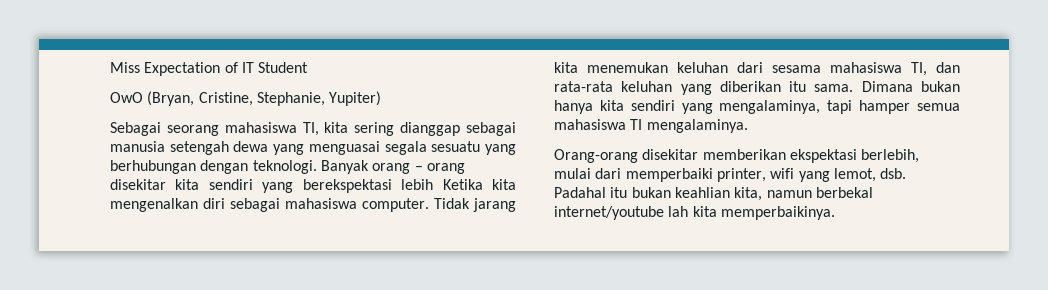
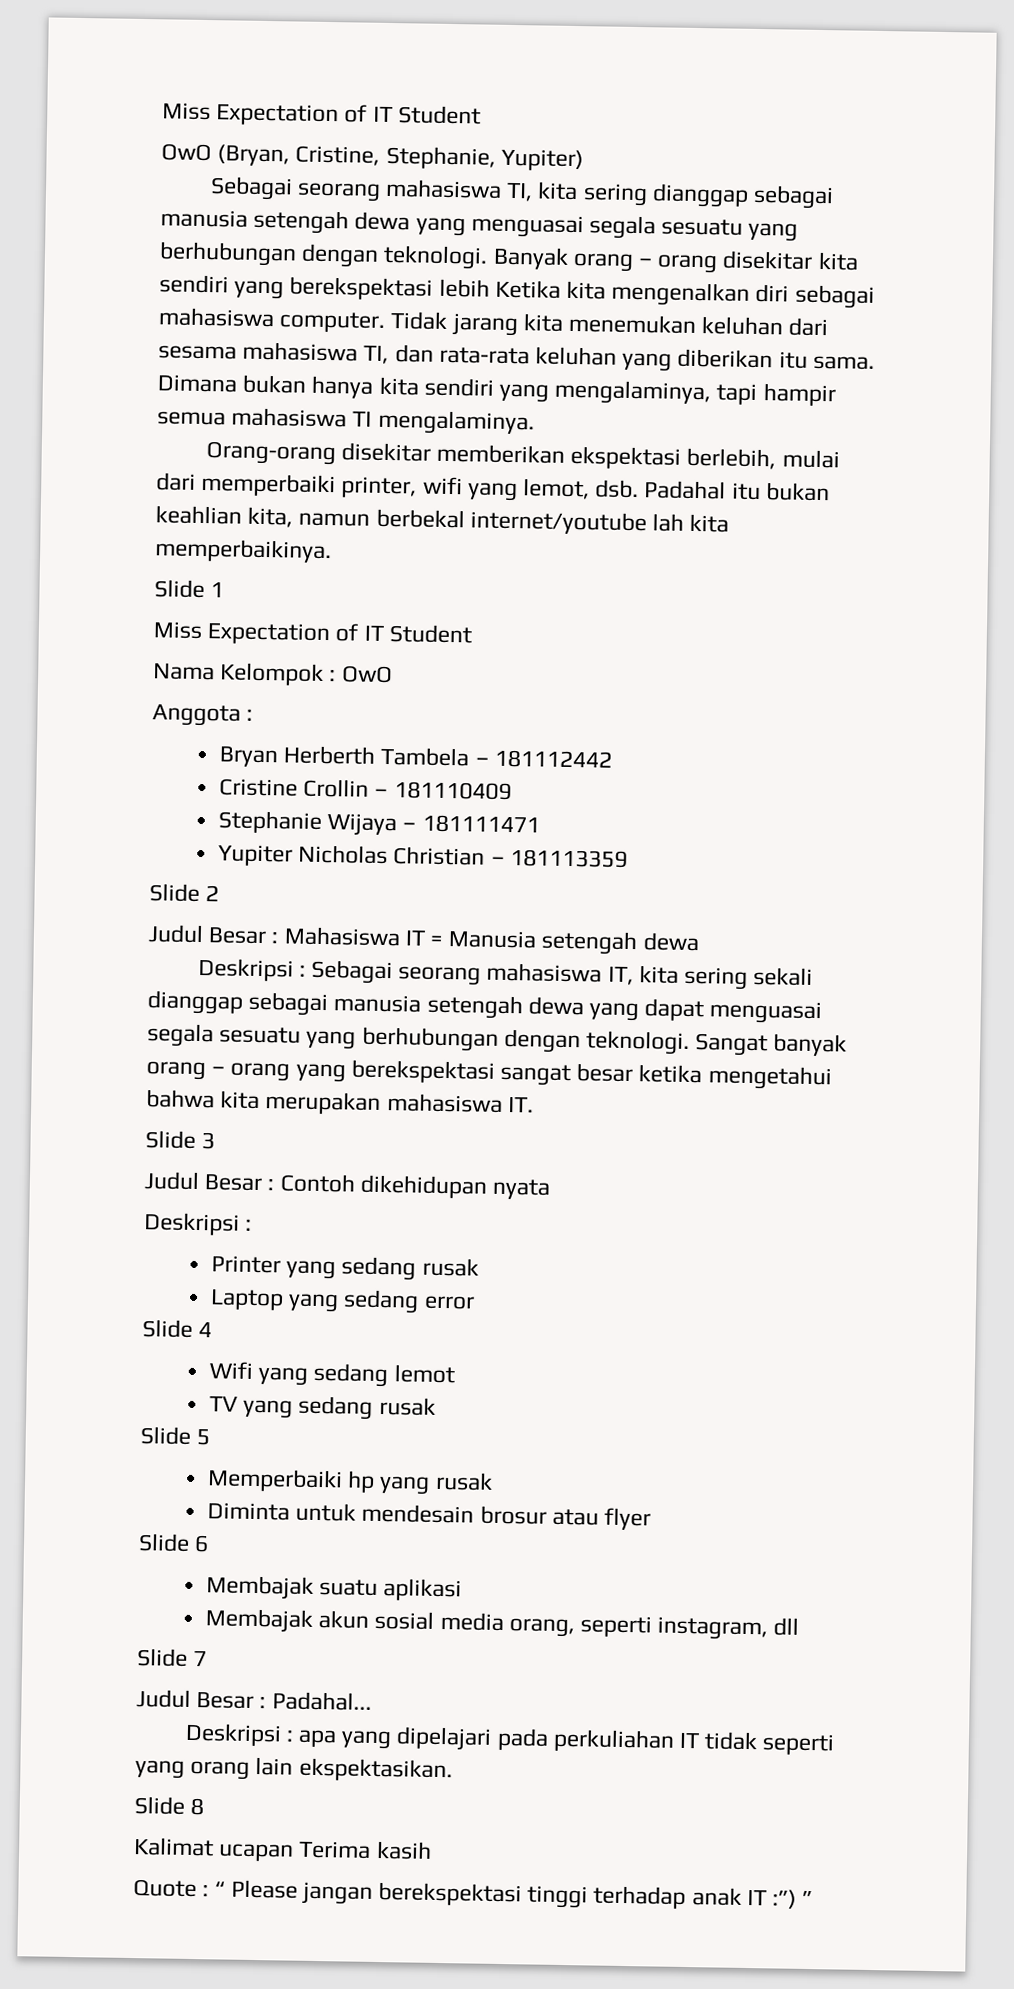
- Dimana bukan hanya kita sendiri yang mengalaminya, tapi hamper semua mahasiswa TI mengalaminya.
+ Dimana bukan hanya kita sendiri yang mengalaminya, tapi hampir semua mahasiswa TI mengalaminya.
+ Slide 1
+ Miss Expectation of IT Student
+ Nama Kelompok : OwO
+ Anggota :
+ Bryan Herberth Tambela – 181112442
+ Cristine Crollin – 181110409
+ Stephanie Wijaya – 181111471
+ Yupiter Nicholas Christian – 181113359
+ Slide 2
+ Judul Besar : Mahasiswa IT = Manusia setengah dewa
+ Deskripsi : Sebagai seorang mahasiswa IT, kita sering sekali dianggap sebagai manusia setengah dewa yang dapat menguasai segala sesuatu yang berhubungan dengan teknologi. Sangat banyak orang – orang yang berekspektasi sangat besar ketika mengetahui bahwa kita merupakan mahasiswa IT.
+ Slide 3
+ Judul Besar : Contoh dikehidupan nyata
+ Deskripsi :
+ Printer yang sedang rusak
+ Laptop yang sedang error
+ Slide 4
+ Wifi yang sedang lemot
+ TV yang sedang rusak
+ Slide 5
+ Memperbaiki hp yang rusak
+ Diminta untuk mendesain brosur atau flyer
+ Slide 6
+ Membajak suatu aplikasi
+ Membajak akun sosial media orang, seperti instagram, dll
+ Slide 7
+ Judul Besar : Padahal...
+ Deskripsi : apa yang dipelajari pada perkuliahan IT tidak seperti yang orang lain ekspektasikan.
+ Slide 8
+ Kalimat ucapan Terima kasih
+ Quote : “ Please jangan berekspektasi tinggi terhadap anak IT :”) ”

